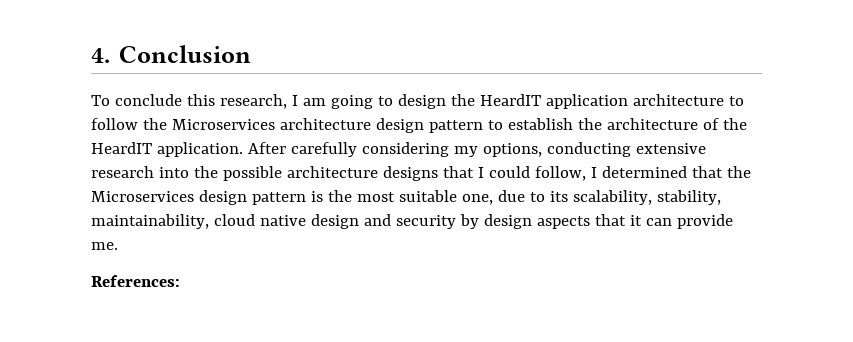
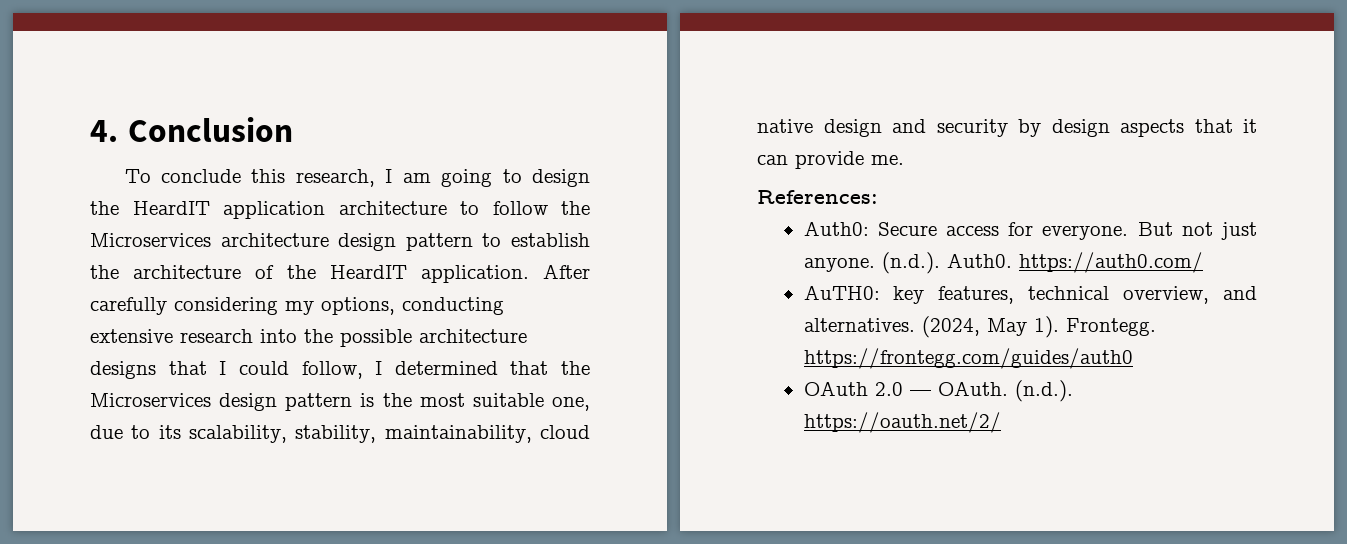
+ Auth0: Secure access for everyone. But not just anyone. (n.d.). Auth0. https://auth0.com/
+ AuTH0: key features, technical overview, and alternatives. (2024, May 1). Frontegg. https://frontegg.com/guides/auth0
+ OAuth 2.0 — OAuth. (n.d.). https://oauth.net/2/

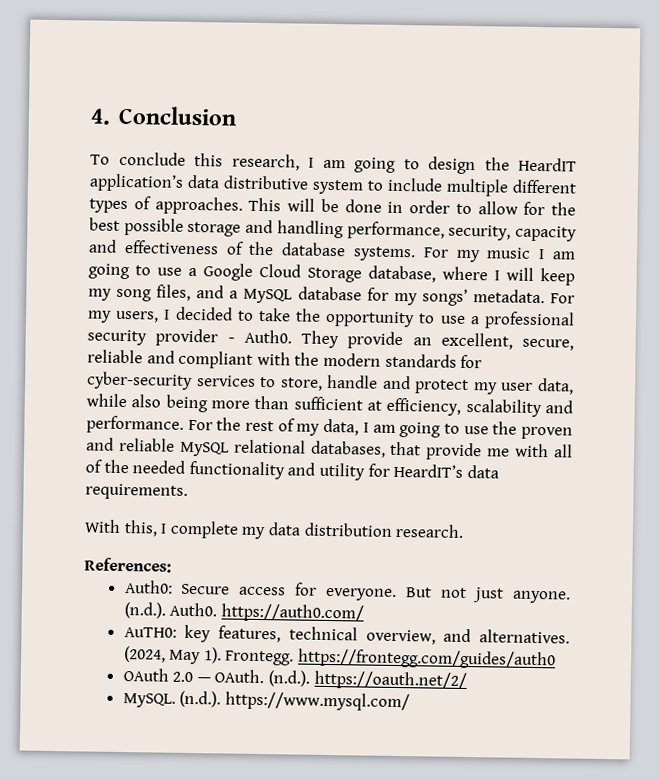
- To conclude this research, I am going to design the HeardIT application architecture to follow the Microservices architecture design pattern to establish the architecture of the HeardIT application. After carefully considering my options, conducting extensive research into the possible architecture designs that I could follow, I determined that the Microservices design pattern is the most suitable one, due to its scalability, stability, maintainability, cloud native design and security by design aspects that it can provide me.
+ To conclude this research, I am going to design the HeardIT application’s data distributive system to include multiple different types of approaches. This will be done in order to allow for the best possible storage and handling performance, security, capacity and effectiveness of the database systems. For my music I am going to use a Google Cloud Storage database, where I will keep my song files, and a MySQL database for my songs’ metadata. For my users, I decided to take the opportunity to use a professional security provider - Auth0. They provide an excellent, secure, reliable and compliant with the modern standards for cyber-security services to store, handle and protect my user data, while also being more than sufficient at efficiency, scalability and performance. For the rest of my data, I am going to use the proven and reliable MySQL relational databases, that provide me with all of the needed functionality and utility for HeardIT’s data requirements.
+ With this, I complete my data distribution research.
+ MySQL. (n.d.). https://www.mysql.com/

